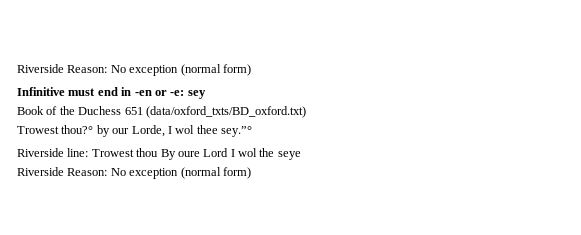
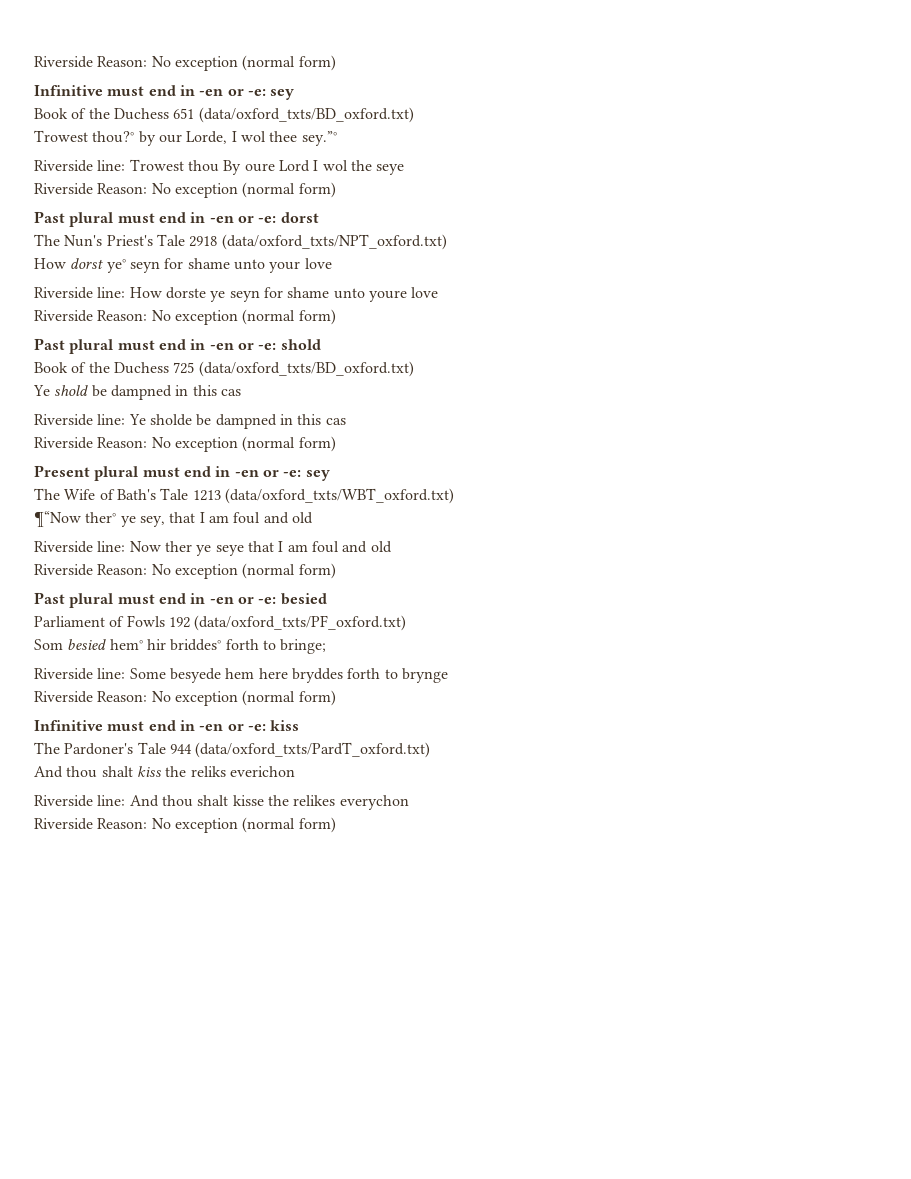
+ Past plural must end in -en or -e: dorst
+ The Nun's Priest's Tale 2918 (data/oxford_txts/NPT_oxford.txt)
+ How dorst ye° seyn for shame unto your love
+ Riverside line: How dorste ye seyn for shame unto youre love
+ Riverside Reason: No exception (normal form)
+ Past plural must end in -en or -e: shold
+ Book of the Duchess 725 (data/oxford_txts/BD_oxford.txt)
+ Ye shold be dampned in this cas
+ Riverside line: Ye sholde be dampned in this cas
+ Riverside Reason: No exception (normal form)
+ Present plural must end in -en or -e: sey
+ The Wife of Bath's Tale 1213 (data/oxford_txts/WBT_oxford.txt)
+ ¶“Now ther° ye sey, that I am foul and old
+ Riverside line: Now ther ye seye that I am foul and old
+ Riverside Reason: No exception (normal form)
+ Past plural must end in -en or -e: besied
+ Parliament of Fowls 192 (data/oxford_txts/PF_oxford.txt)
+ Som besied hem° hir briddes° forth to bringe;
+ Riverside line: Some besyede hem here bryddes forth to brynge
+ Riverside Reason: No exception (normal form)
+ Infinitive must end in -en or -e: kiss
+ The Pardoner's Tale 944 (data/oxford_txts/PardT_oxford.txt)
+ And thou shalt kiss the reliks everichon
+ Riverside line: And thou shalt kisse the relikes everychon
+ Riverside Reason: No exception (normal form)

